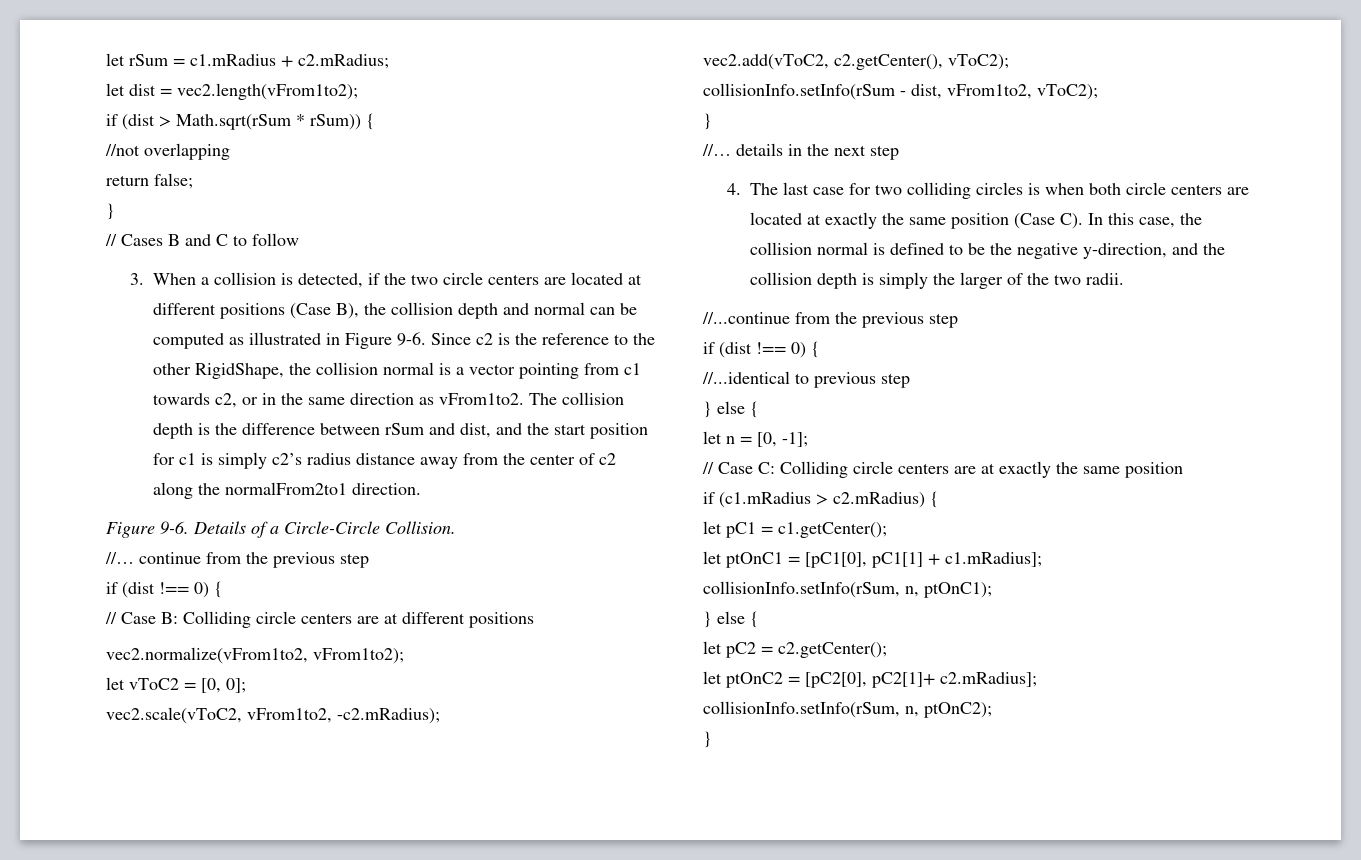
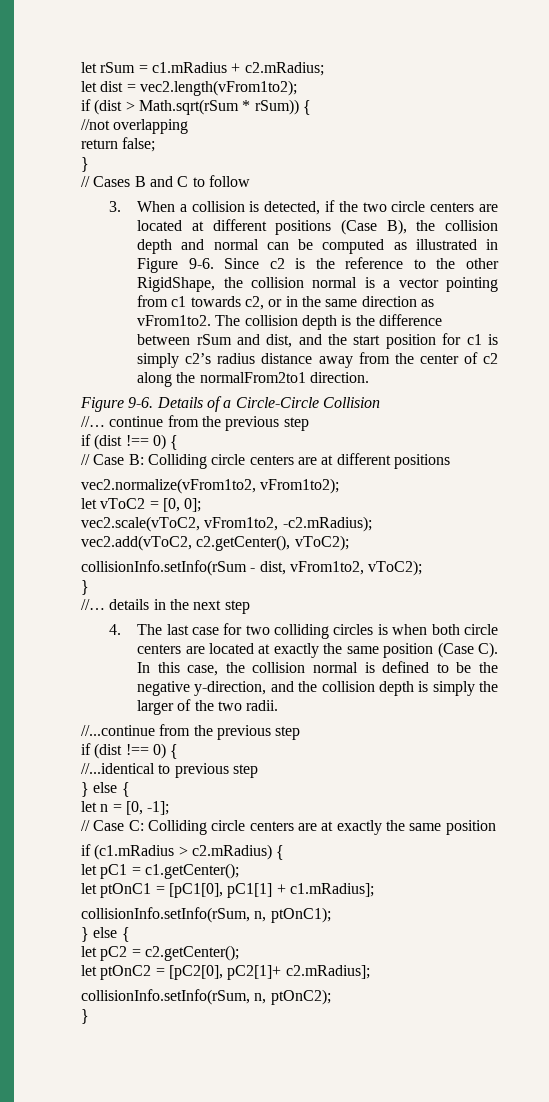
- Details of a Circle-Circle Collision.
+ Details of a Circle-Circle Collision

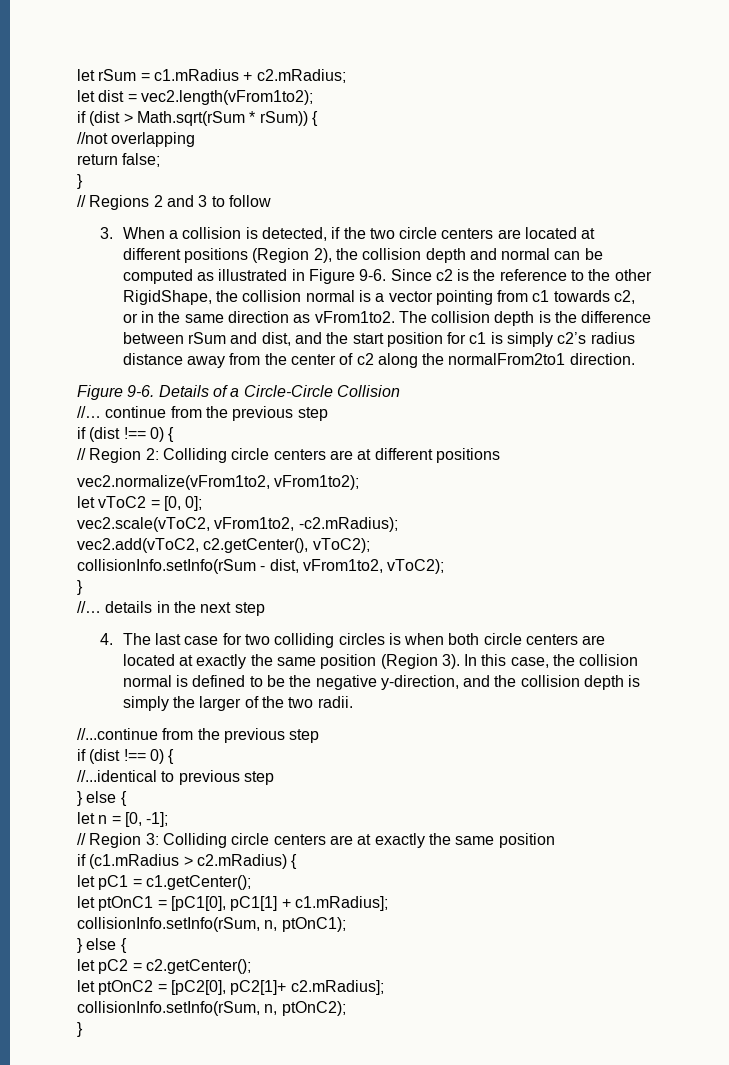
- // Cases B and C to follow
+ // Regions 2 and 3 to follow
- 3. When a collision is detected, if the two circle centers are located at different positions (Case B), the collision depth and normal can be computed as illustrated in Figure 9-6.
+ 3. When a collision is detected, if the two circle centers are located at different positions (Region 2), the collision depth and normal can be computed as illustrated in Figure 9-6.
- // Case B: Colliding circle centers are at different positions
+ // Region 2: Colliding circle centers are at different positions
- 4. The last case for two colliding circles is when both circle centers are located at exactly the same position (Case C). In this case, the collision normal is defined to be the negative y-direction, and the collision depth is simply the larger of the two radii.
+ 4. The last case for two colliding circles is when both circle centers are located at exactly the same position (Region 3). In this case, the collision normal is defined to be the negative y-direction, and the collision depth is simply the larger of the two radii.
- // Case C: Colliding circle centers are at exactly the same position
+ // Region 3: Colliding circle centers are at exactly the same position

